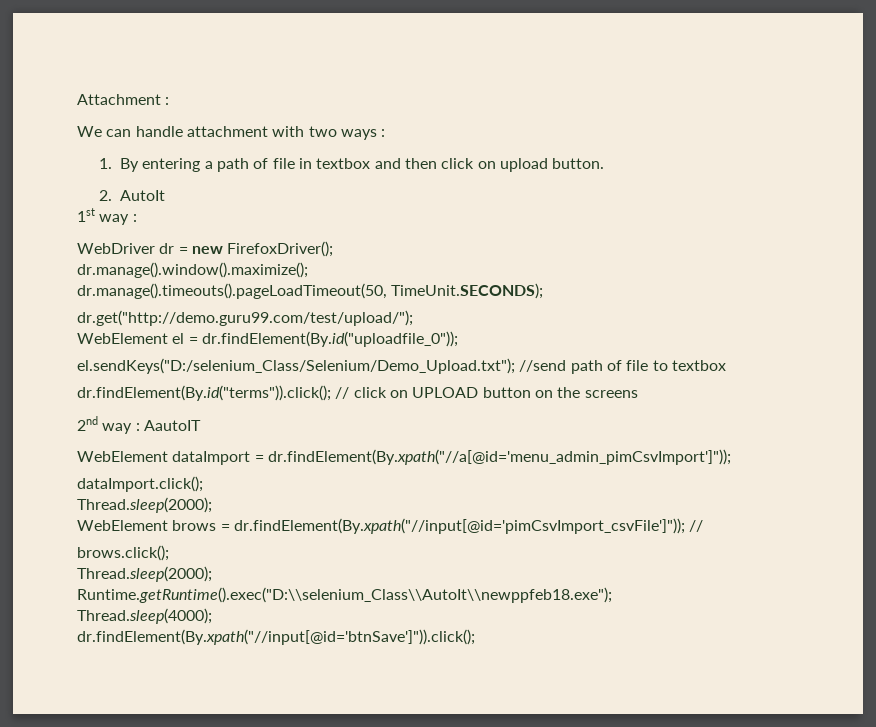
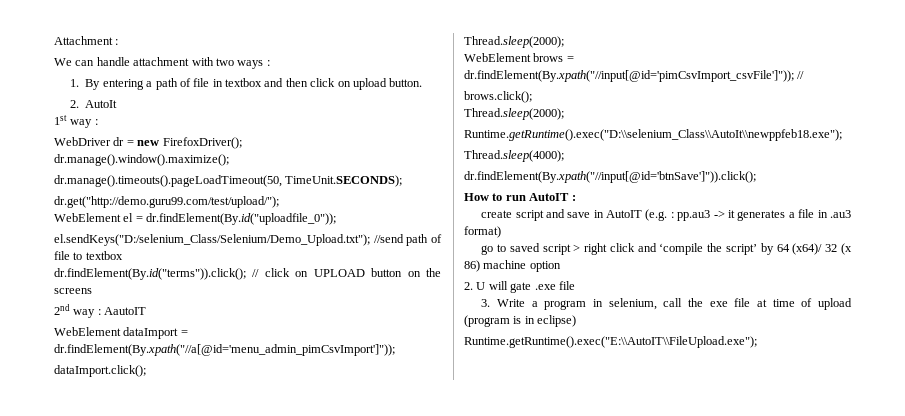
+ How to run AutoIT :
+ create script and save in AutoIT (e.g. : pp.au3 -> it generates a file in .au3 format)
+ go to saved script > right click and ‘compile the script’ by 64 (x64)/ 32 (x 86) machine option
+ 2. U will gate .exe file
+ 3. Write a program in selenium, call the exe file at time of upload (program is in eclipse)
+ Runtime.getRuntime().exec("E:\\AutoIT\\FileUpload.exe");

